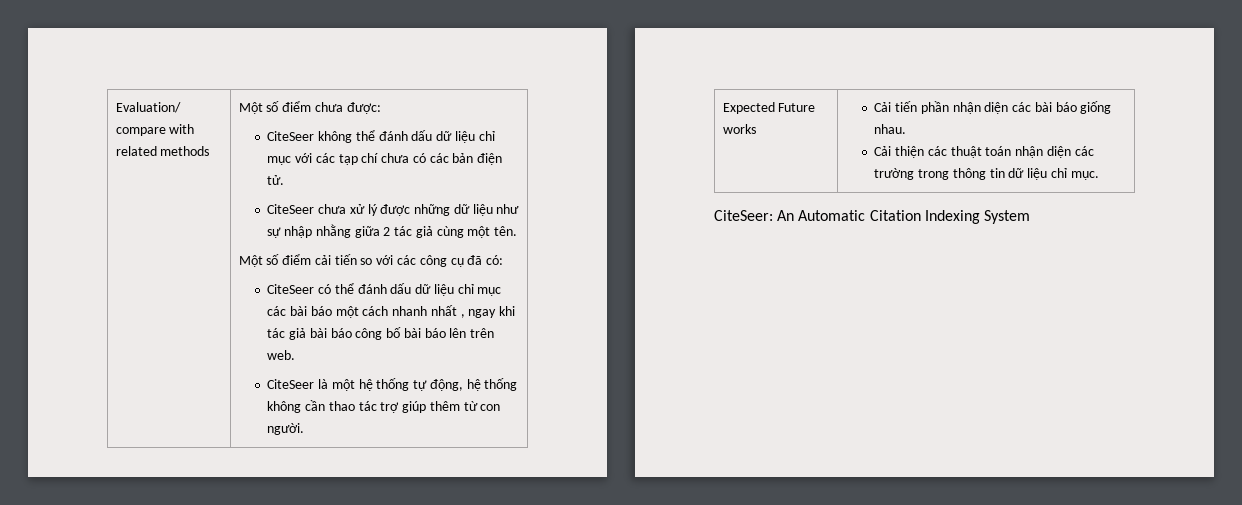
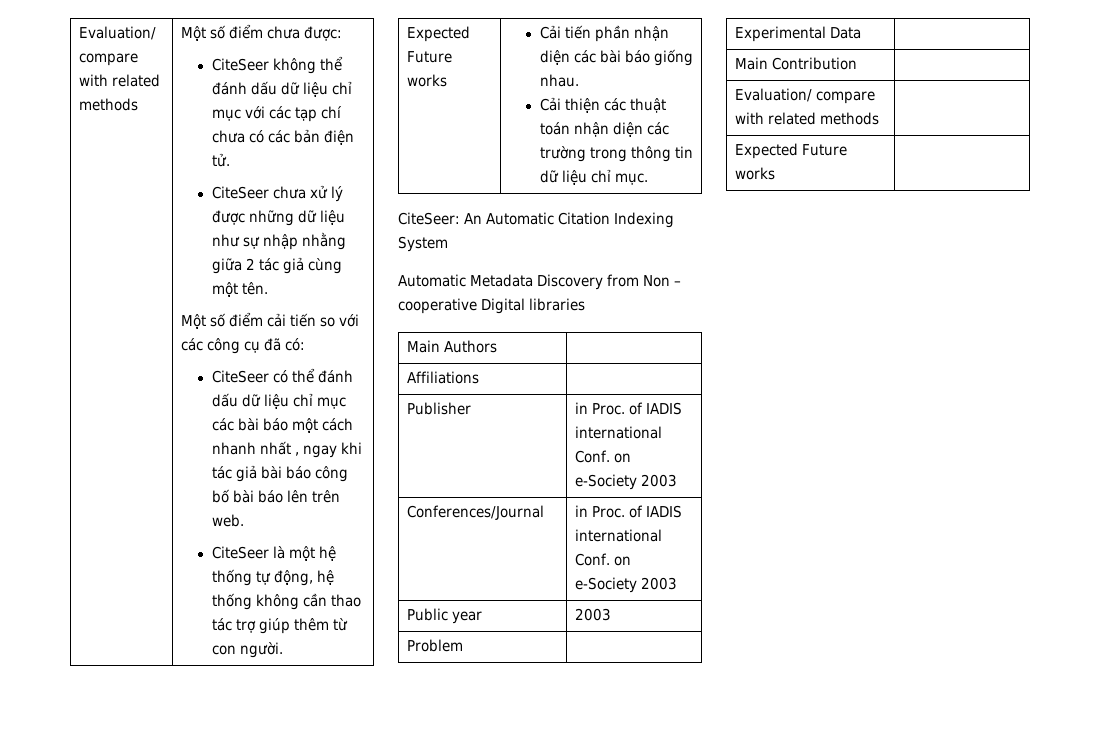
+ Automatic Metadata Discovery from Non – cooperative Digital libraries
+ Main Authors |
+ Affiliations |
+ Publisher | in Proc. of IADIS international Conf. on e-Society 2003
+ Conferences/Journal | in Proc. of IADIS international Conf. on e-Society 2003
+ Public year | 2003
+ Problem |
+ Experimental Data |
+ Main Contribution |
+ Evaluation/ compare with related methods |
+ Expected Future works |

